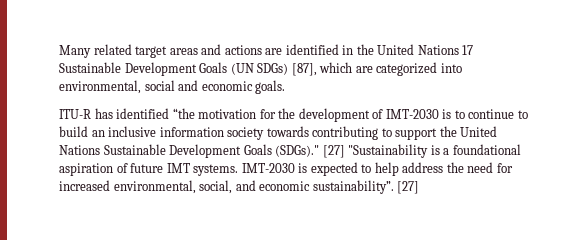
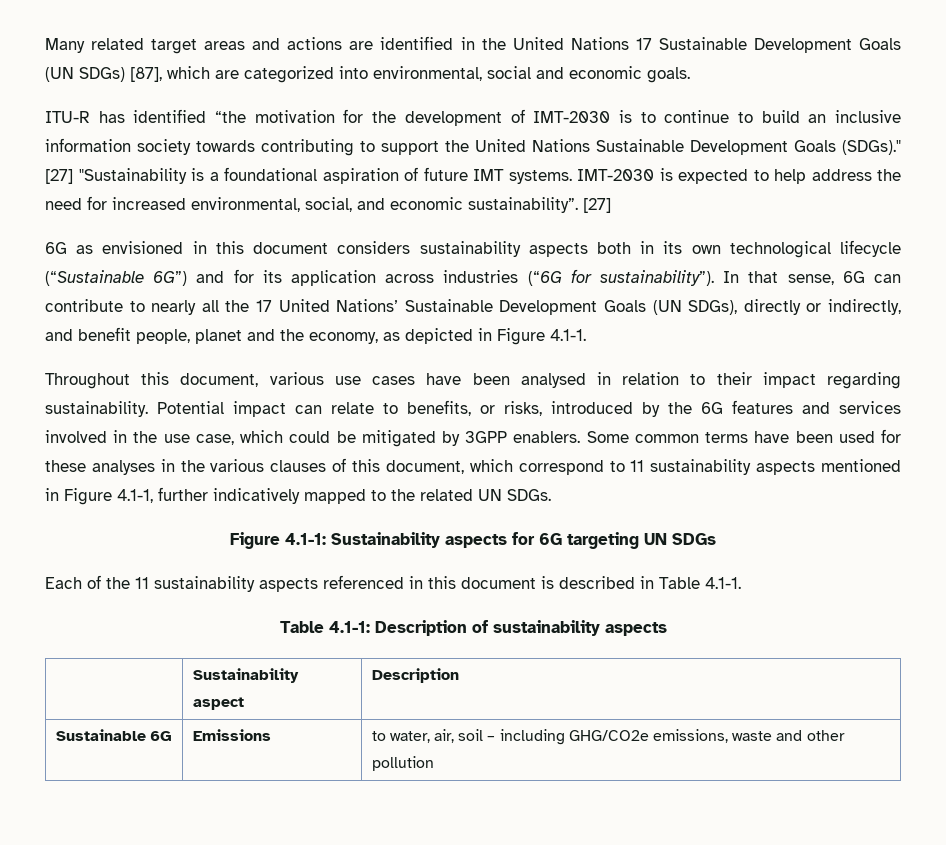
+ 6G as envisioned in this document considers sustainability aspects both in its own technological lifecycle (“Sustainable 6G”) and for its application across industries (“6G for sustainability”). In that sense, 6G can contribute to nearly all the 17 United Nations’ Sustainable Development Goals (UN SDGs), directly or indirectly, and benefit people, planet and the economy, as depicted in Figure 4.1-1.
+ Throughout this document, various use cases have been analysed in relation to their impact regarding sustainability. Potential impact can relate to benefits, or risks, introduced by the 6G features and services involved in the use case, which could be mitigated by 3GPP enablers. Some common terms have been used for these analyses in the various clauses of this document, which correspond to 11 sustainability aspects mentioned in Figure 4.1-1, further indicatively mapped to the related UN SDGs.
+ Figure 4.1-1: Sustainability aspects for 6G targeting UN SDGs
+ Each of the 11 sustainability aspects referenced in this document is described in Table 4.1-1.
+ Table 4.1-1: Description of sustainability aspects
+ | Sustainability aspect | Description
+ Sustainable 6G | Emissions | to water, air, soil – including GHG/CO2e emissions, waste and other pollution

